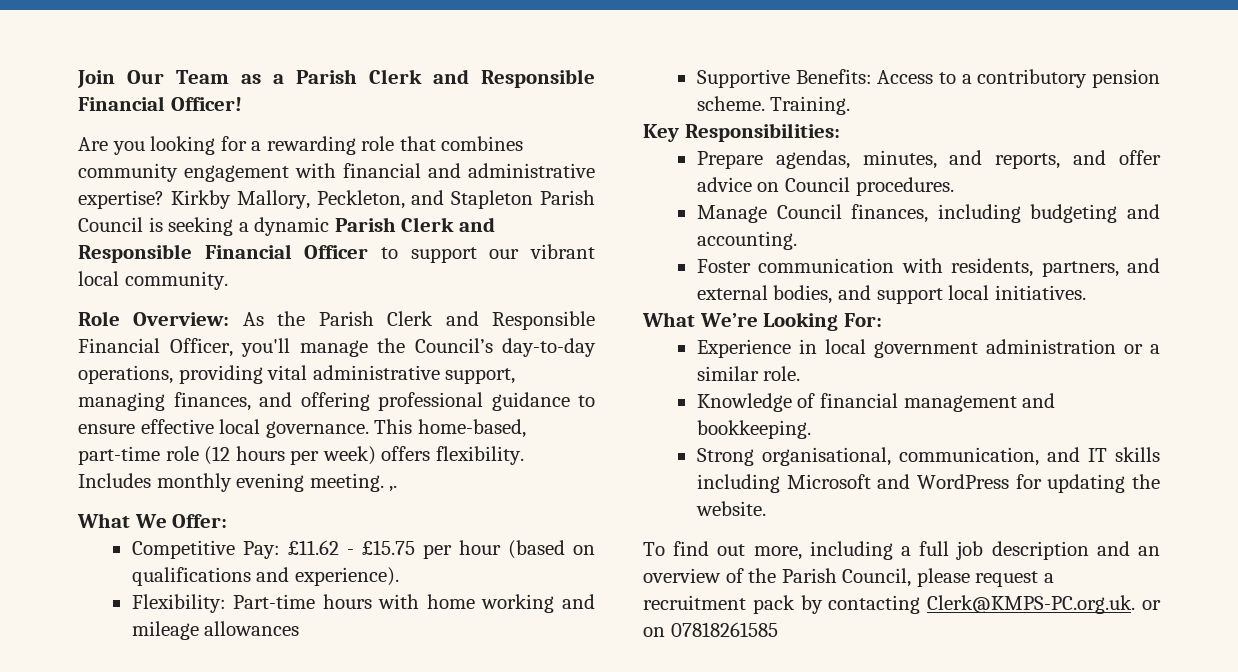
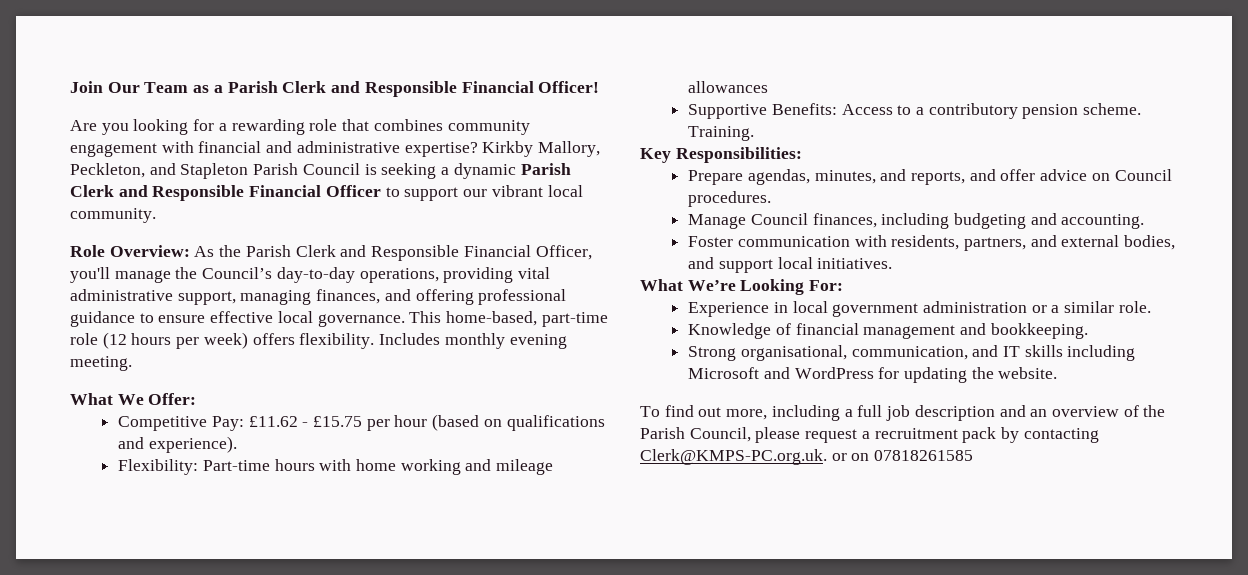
- Includes monthly evening meeting. ,.
+ Includes monthly evening meeting.

